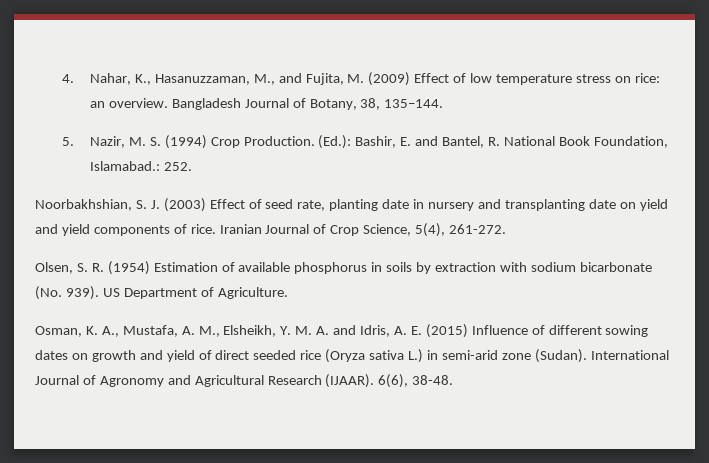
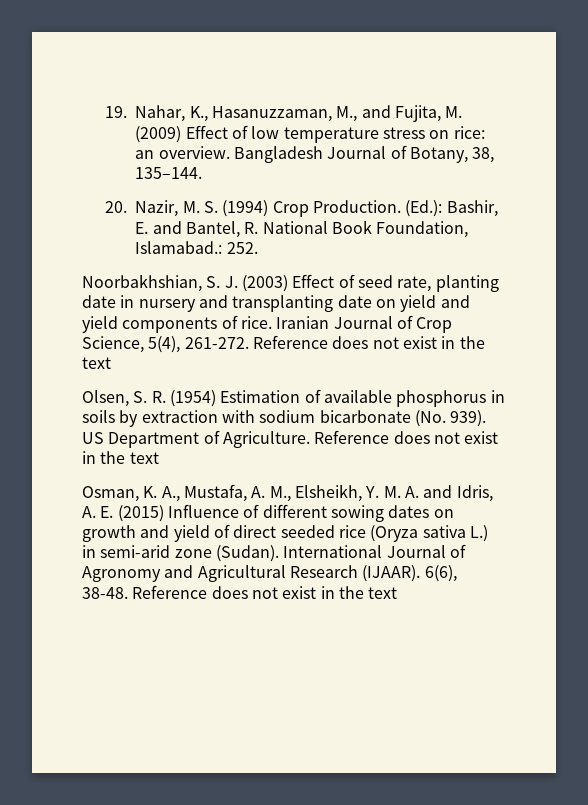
- 4. Nahar, K., Hasanuzzaman, M., and Fujita, M. (2009) Effect of low temperature stress on rice: an overview.
+ 19. Nahar, K., Hasanuzzaman, M., and Fujita, M. (2009) Effect of low temperature stress on rice: an overview.
- 5. Nazir, M. S. (1994) Crop Production.
+ 20. Nazir, M. S. (1994) Crop Production.
- Iranian Journal of Crop Science, 5(4), 261-272.
+ Iranian Journal of Crop Science, 5(4), 261-272. Reference does not exist in the text
- US Department of Agriculture.
+ US Department of Agriculture. Reference does not exist in the text
- 6(6), 38-48.
+ 6(6), 38-48. Reference does not exist in the text

